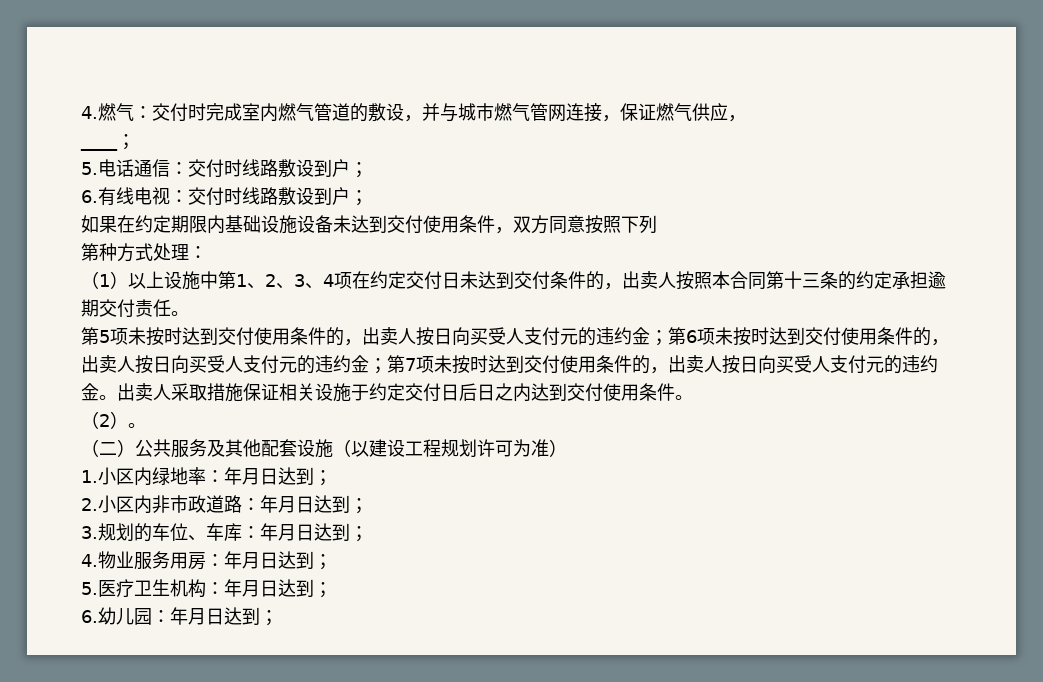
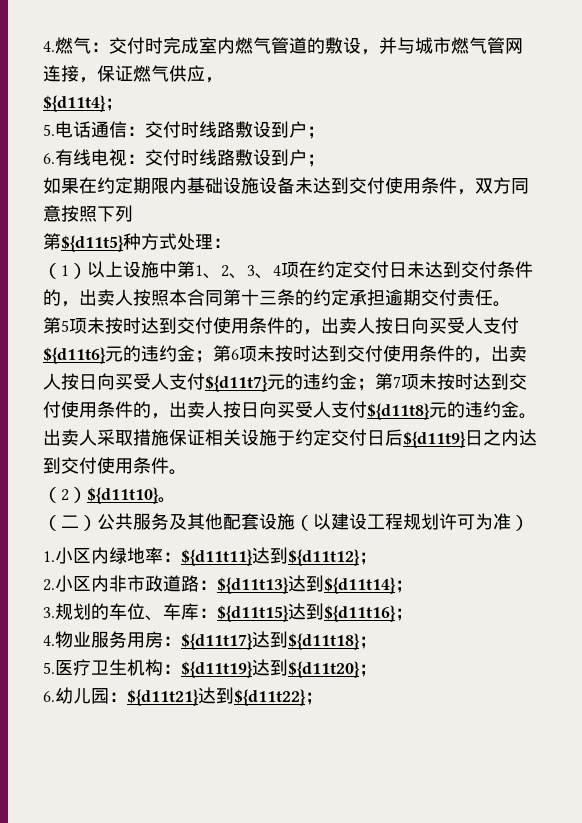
- ____；
+ ${d11t4}；
- 第种方式处理：
+ 第${d11t5}种方式处理：
- 第5项未按时达到交付使用条件的，出卖人按日向买受人支付元的违约金；第6项未按时达到交付使用条件的，出卖人按日向买受人支付元的违约金；第7项未按时达到交付使用条件的，出卖人按日向买受人支付元的违约金。
+ 第5项未按时达到交付使用条件的，出卖人按日向买受人支付${d11t6}元的违约金；第6项未按时达到交付使用条件的，出卖人按日向买受人支付${d11t7}元的违约金；第7项未按时达到交付使用条件的，出卖人按日向买受人支付${d11t8}元的违约金。
- 出卖人采取措施保证相关设施于约定交付日后日之内达到交付使用条件。
+ 出卖人采取措施保证相关设施于约定交付日后${d11t9}日之内达到交付使用条件。
- （2）。
+ （2）${d11t10}。
- 1.小区内绿地率：年月日达到；
+ 1.小区内绿地率：${d11t11}达到${d11t12}；
- 2.小区内非市政道路：年月日达到；
+ 2.小区内非市政道路：${d11t13}达到${d11t14}；
- 3.规划的车位、车库：年月日达到；
+ 3.规划的车位、车库：${d11t15}达到${d11t16}；
- 4.物业服务用房：年月日达到；
+ 4.物业服务用房：${d11t17}达到${d11t18}；
- 5.医疗卫生机构：年月日达到；
+ 5.医疗卫生机构：${d11t19}达到${d11t20}；
- 6.幼儿园：年月日达到；
+ 6.幼儿园：${d11t21}达到${d11t22}；

